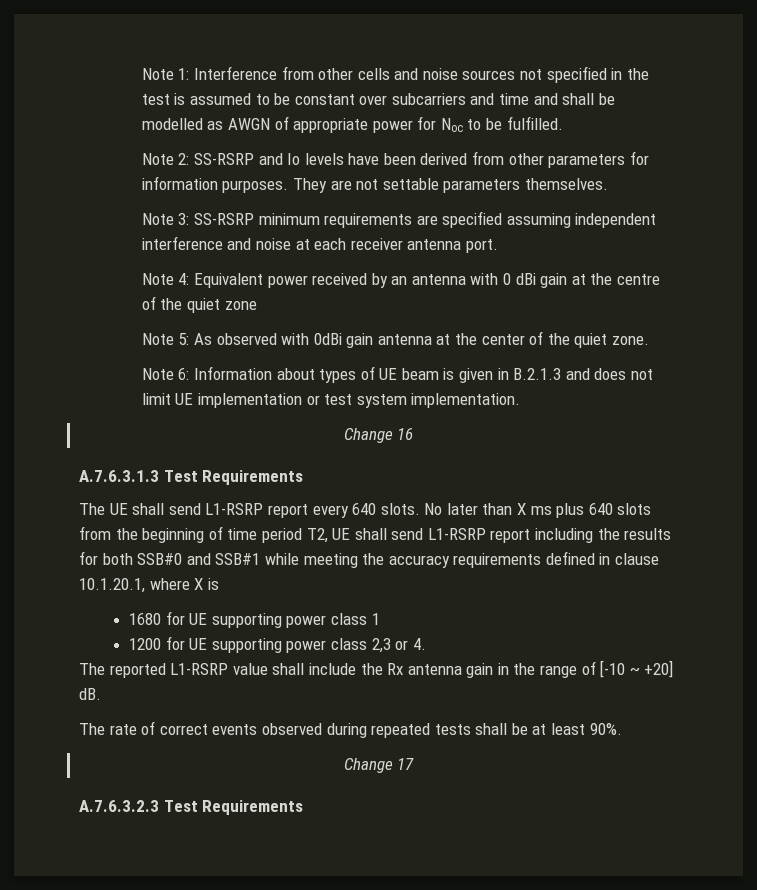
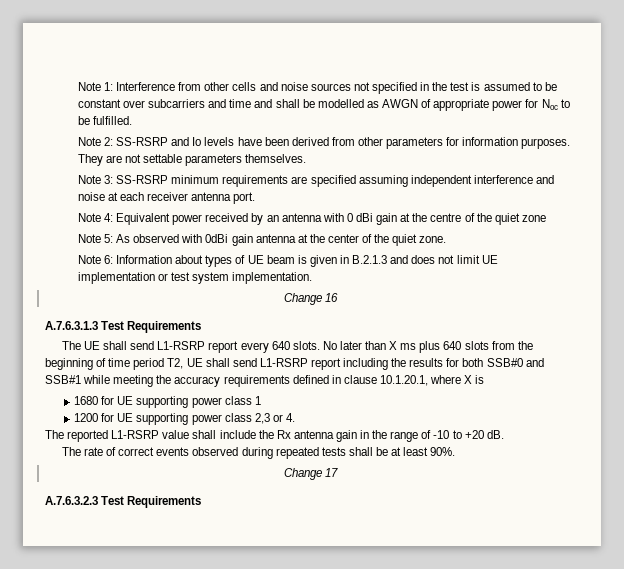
- The reported L1-RSRP value shall include the Rx antenna gain in the range of [-10 ~ +20] dB.
+ The reported L1-RSRP value shall include the Rx antenna gain in the range of -10 to +20 dB.

